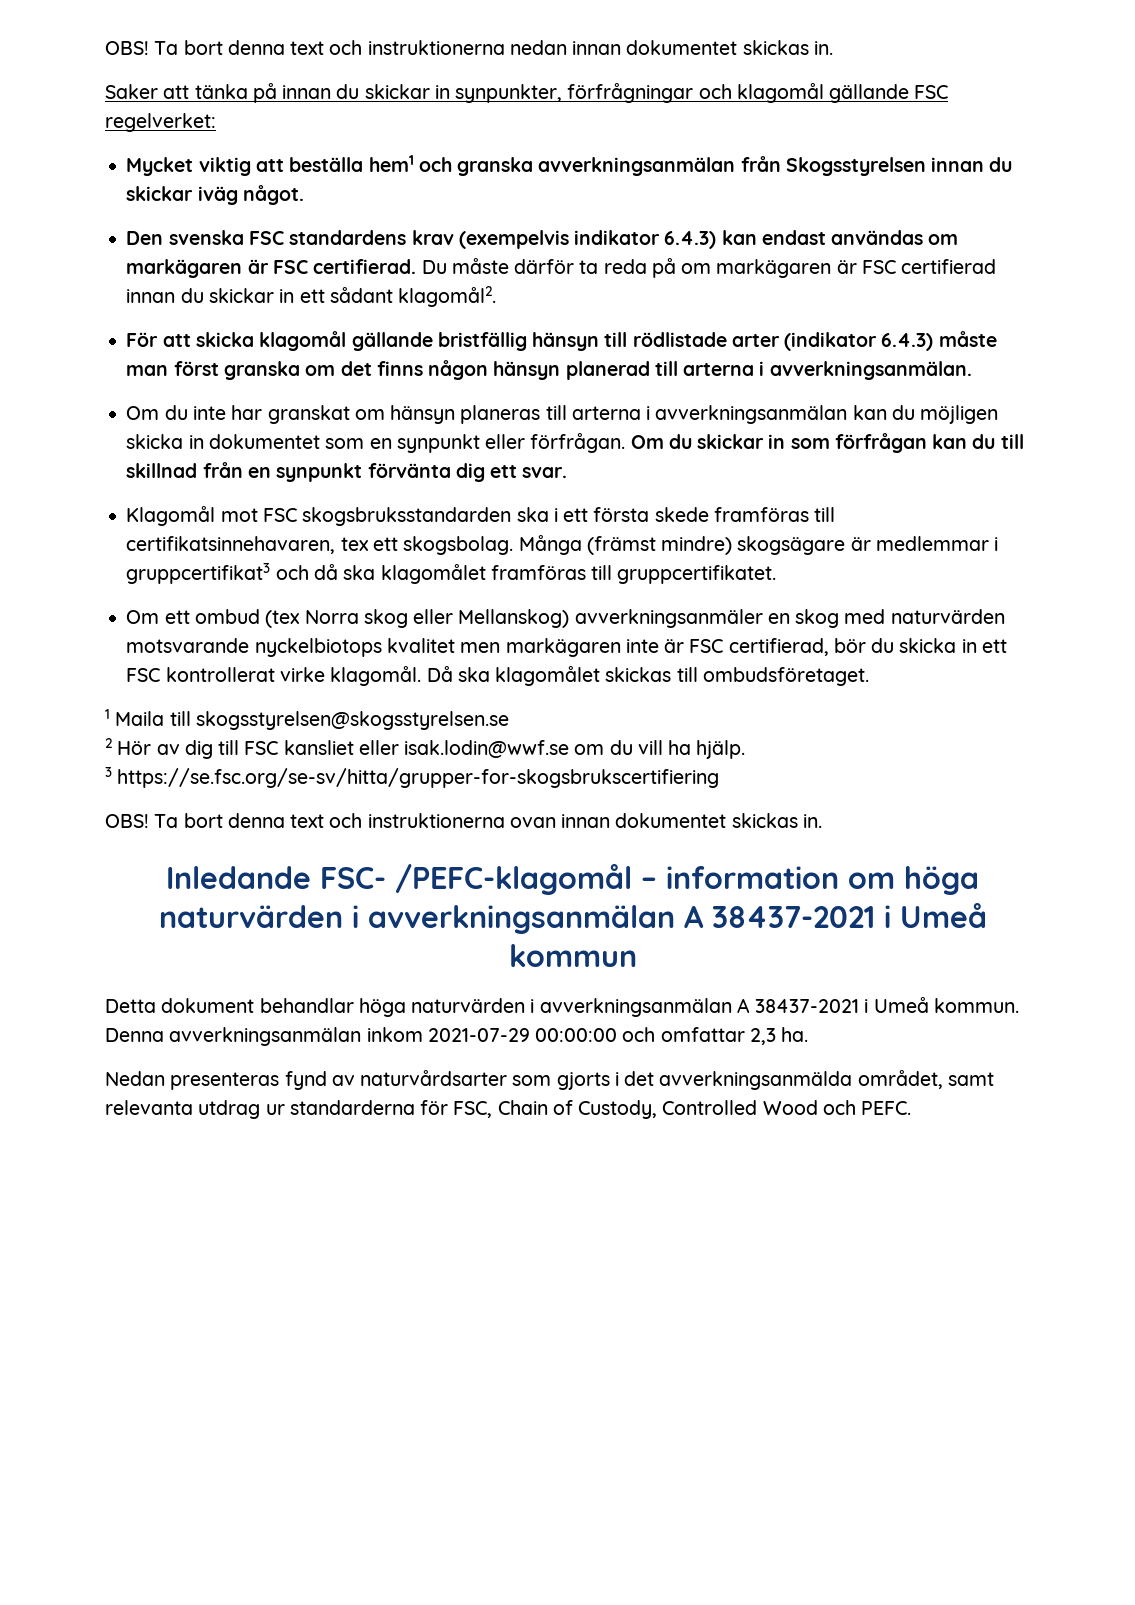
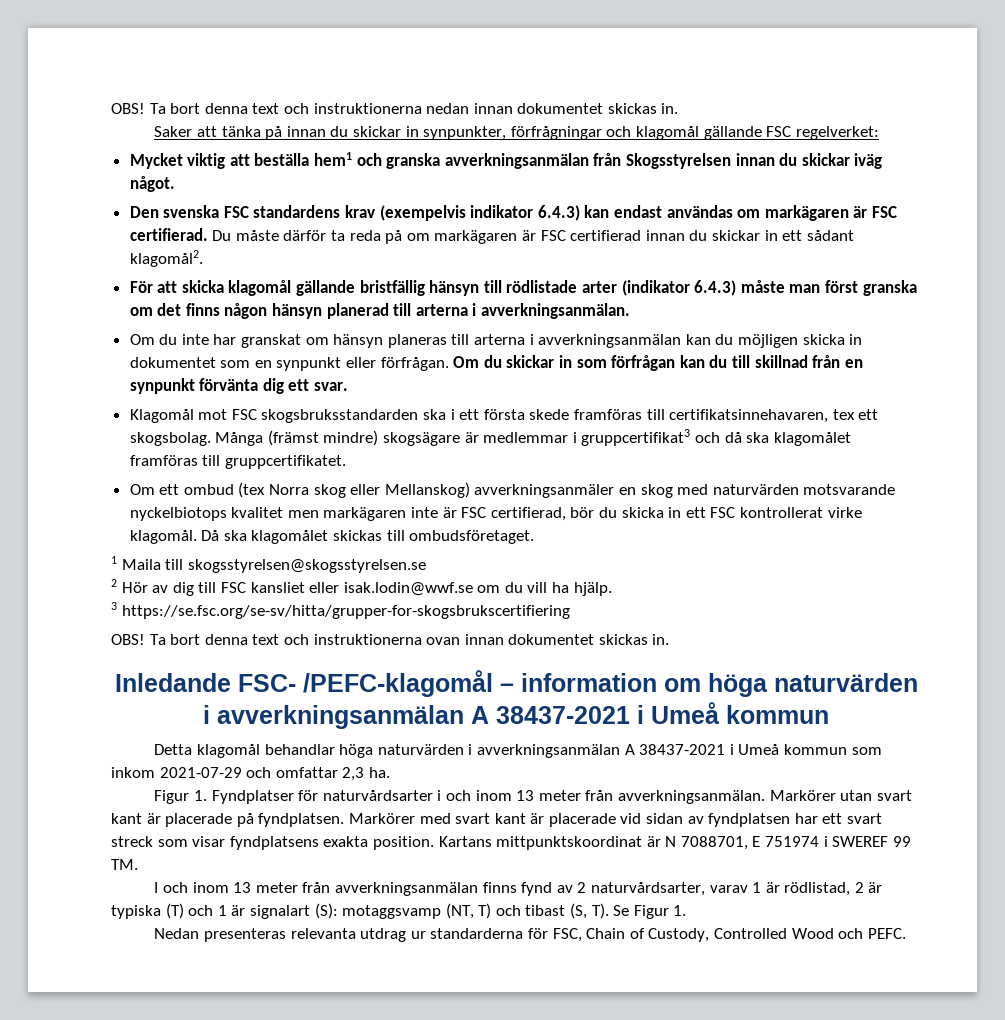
- Detta dokument behandlar höga naturvärden i avverkningsanmälan A 38437-2021 i Umeå kommun. Denna avverkningsanmälan inkom 2021-07-29 00:00:00 och omfattar 2,3 ha.
+ Detta klagomål behandlar höga naturvärden i avverkningsanmälan A 38437-2021 i Umeå kommun som inkom 2021-07-29 och omfattar 2,3 ha.
- Nedan presenteras fynd av naturvårdsarter som gjorts i det avverkningsanmälda området, samt relevanta utdrag ur standarderna för FSC, Chain of Custody, Controlled Wood och PEFC.
+ Figur 1. Fyndplatser för naturvårdsarter i och inom 13 meter från avverkningsanmälan. Markörer utan svart kant är placerade på fyndplatsen. Markörer med svart kant är placerade vid sidan av fyndplatsen har ett svart streck som visar fyndplatsens exakta position. Kartans mittpunktskoordinat är N 7088701, E 751974 i SWEREF 99 TM.
+ I och inom 13 meter från avverkningsanmälan finns fynd av 2 naturvårdsarter, varav 1 är rödlistad, 2 är typiska (T) och 1 är signalart (S): motaggsvamp (NT, T) och tibast (S, T). Se Figur 1.
+ Nedan presenteras relevanta utdrag ur standarderna för FSC, Chain of Custody, Controlled Wood och PEFC.

